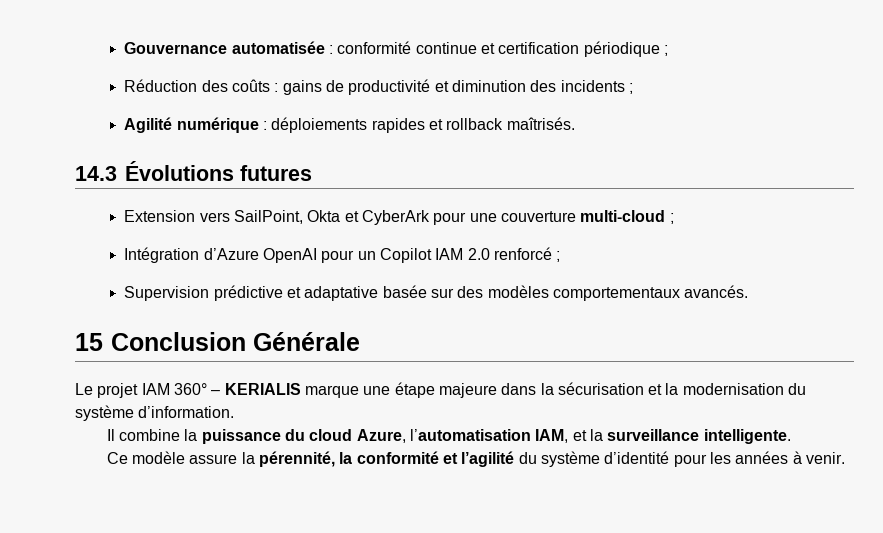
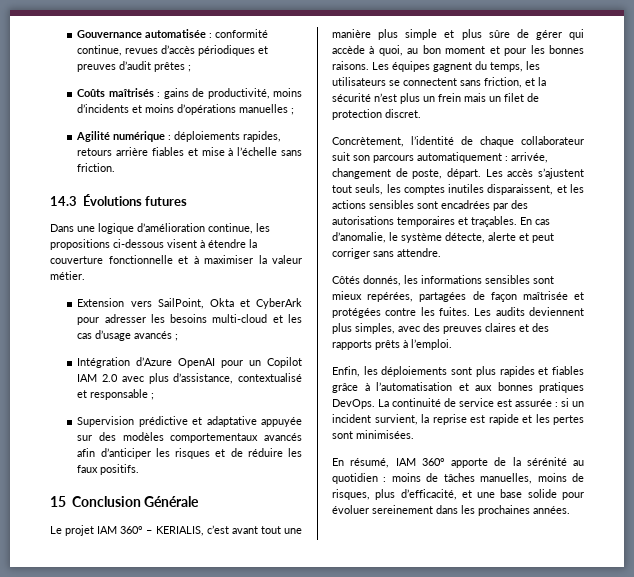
- Gouvernance automatisée : conformité continue et certification périodique ;
- Réduction des coûts : gains de productivité et diminution des incidents ;
+ Gouvernance automatisée : conformité continue, revues d’accès périodiques et preuves d’audit prêtes ;
+ Coûts maîtrisés : gains de productivité, moins d’incidents et moins d’opérations manuelles ;
- Agilité numérique : déploiements rapides et rollback maîtrisés.
+ Agilité numérique : déploiements rapides, retours arrière fiables et mise à l’échelle sans friction.
  14.3 Évolutions futures
+ Dans une logique d’amélioration continue, les propositions ci-dessous visent à étendre la couverture fonctionnelle et à maximiser la valeur métier.
- Extension vers SailPoint, Okta et CyberArk pour une couverture multi-cloud ;
+ Extension vers SailPoint, Okta et CyberArk pour adresser les besoins multi-cloud et les cas d’usage avancés ;
- Intégration d’Azure OpenAI pour un Copilot IAM 2.0 renforcé ;
+ Intégration d’Azure OpenAI pour un Copilot IAM 2.0 avec plus d’assistance, contextualisé et responsable ;
- Supervision prédictive et adaptative basée sur des modèles comportementaux avancés.
+ Supervision prédictive et adaptative appuyée sur des modèles comportementaux avancés afin d’anticiper les risques et de réduire les faux positifs.
- Le projet IAM 360° – KERIALIS marque une étape majeure dans la sécurisation et la modernisation du système d’information.
- Il combine la puissance du cloud Azure, l’automatisation IAM, et la surveillance intelligente.
- Ce modèle assure la pérennité, la conformité et l’agilité du système d’identité pour les années à venir.
+ Le projet IAM 360° – KERIALIS, c’est avant tout une manière plus simple et plus sûre de gérer qui accède à quoi, au bon moment et pour les bonnes raisons. Les équipes gagnent du temps, les utilisateurs se connectent sans friction, et la sécurité n’est plus un frein mais un filet de protection discret.
+ Concrètement, l’identité de chaque collaborateur suit son parcours automatiquement : arrivée, changement de poste, départ. Les accès s’ajustent tout seuls, les comptes inutiles disparaissent, et les actions sensibles sont encadrées par des autorisations temporaires et traçables. En cas d’anomalie, le système détecte, alerte et peut corriger sans attendre.
+ Côtés donnés, les informations sensibles sont mieux repérées, partagées de façon maîtrisée et protégées contre les fuites. Les audits deviennent plus simples, avec des preuves claires et des rapports prêts à l’emploi.
+ Enfin, les déploiements sont plus rapides et fiables grâce à l’automatisation et aux bonnes pratiques DevOps. La continuité de service est assurée : si un incident survient, la reprise est rapide et les pertes sont minimisées.
+ En résumé, IAM 360° apporte de la sérénité au quotidien : moins de tâches manuelles, moins de risques, plus d’efficacité, et une base solide pour évoluer sereinement dans les prochaines années.

